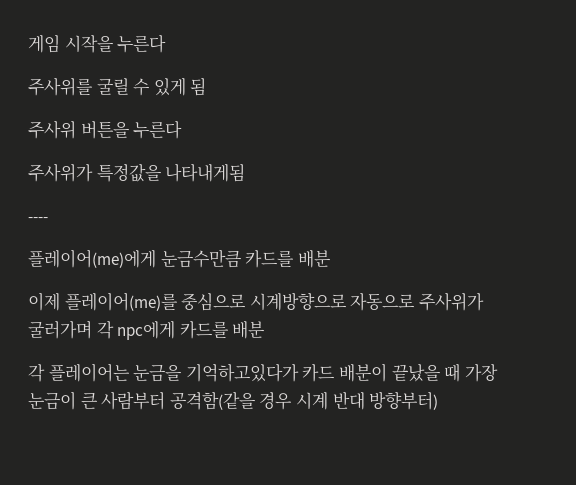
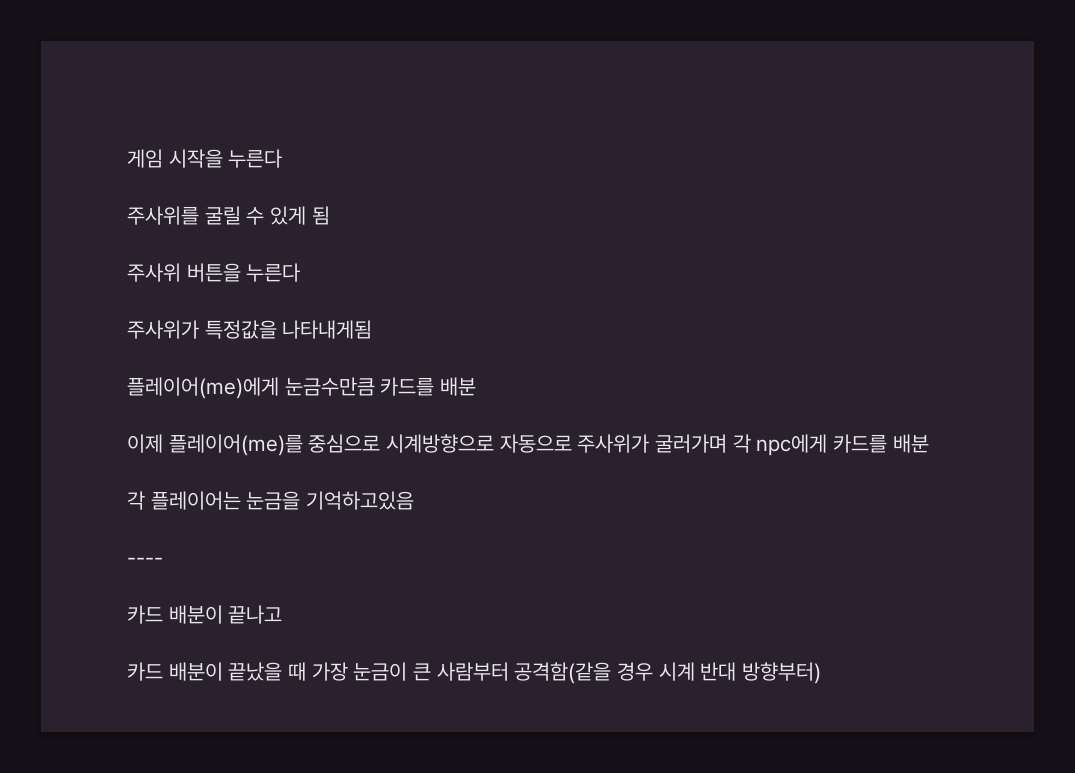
- ----
- 각 플레이어는 눈금을 기억하고있다가 카드 배분이 끝났을 때 가장 눈금이 큰 사람부터 공격함(같을 경우 시계 반대 방향부터)
+ 각 플레이어는 눈금을 기억하고있음
+ ----
+ 카드 배분이 끝나고
+ 카드 배분이 끝났을 때 가장 눈금이 큰 사람부터 공격함(같을 경우 시계 반대 방향부터)

